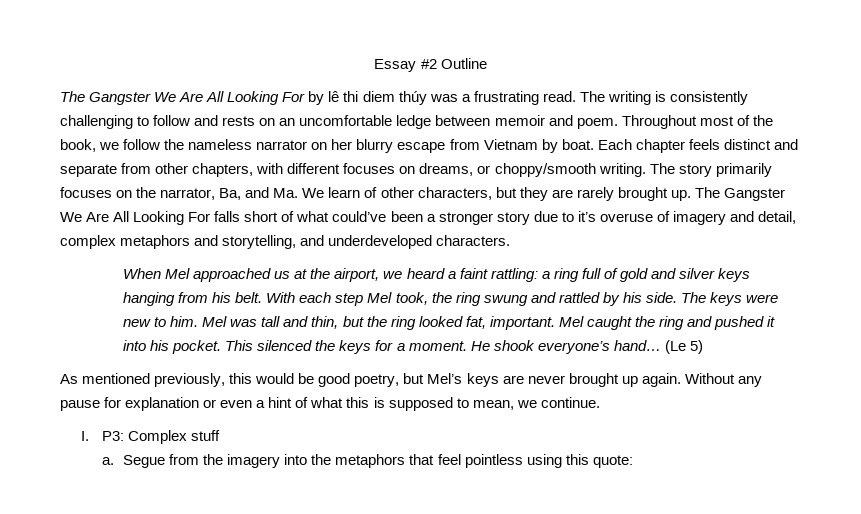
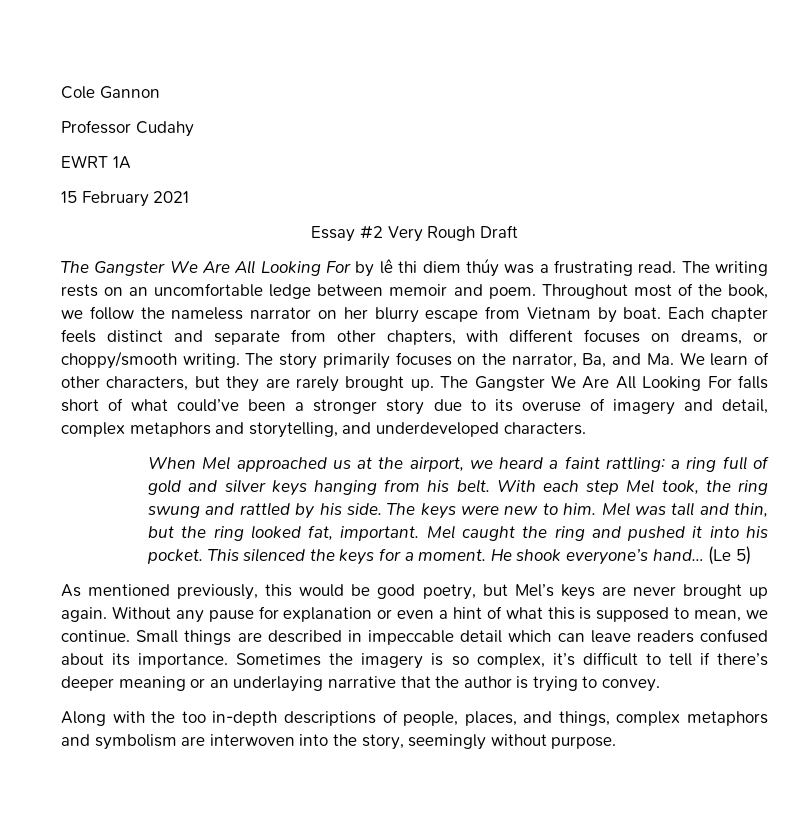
- Essay #2 Outline
+ Cole Gannon
+ Professor Cudahy
+ EWRT 1A
+ 15 February 2021
+ Essay #2 Very Rough Draft
- The writing is consistently challenging to follow and rests on an uncomfortable ledge between memoir and poem.
+ The writing rests on an uncomfortable ledge between memoir and poem.
- The Gangster We Are All Looking For falls short of what could’ve been a stronger story due to it’s overuse of imagery and detail, complex metaphors and storytelling, and underdeveloped characters.
+ The Gangster We Are All Looking For falls short of what could’ve been a stronger story due to its overuse of imagery and detail, complex metaphors and storytelling, and underdeveloped characters.
- Without any pause for explanation or even a hint of what this is supposed to mean, we continue.
- I. P3: Complex stuff
- a. Segue from the imagery into the metaphors that feel pointless using this quote:
+ Without any pause for explanation or even a hint of what this is supposed to mean, we continue. Small things are described in impeccable detail which can leave readers confused about its importance. Sometimes the imagery is so complex, it’s difficult to tell if there’s deeper meaning or an underlaying narrative that the author is trying to convey.
+ Along with the too in-depth descriptions of people, places, and things, complex metaphors and symbolism are interwoven into the story, seemingly without purpose.

